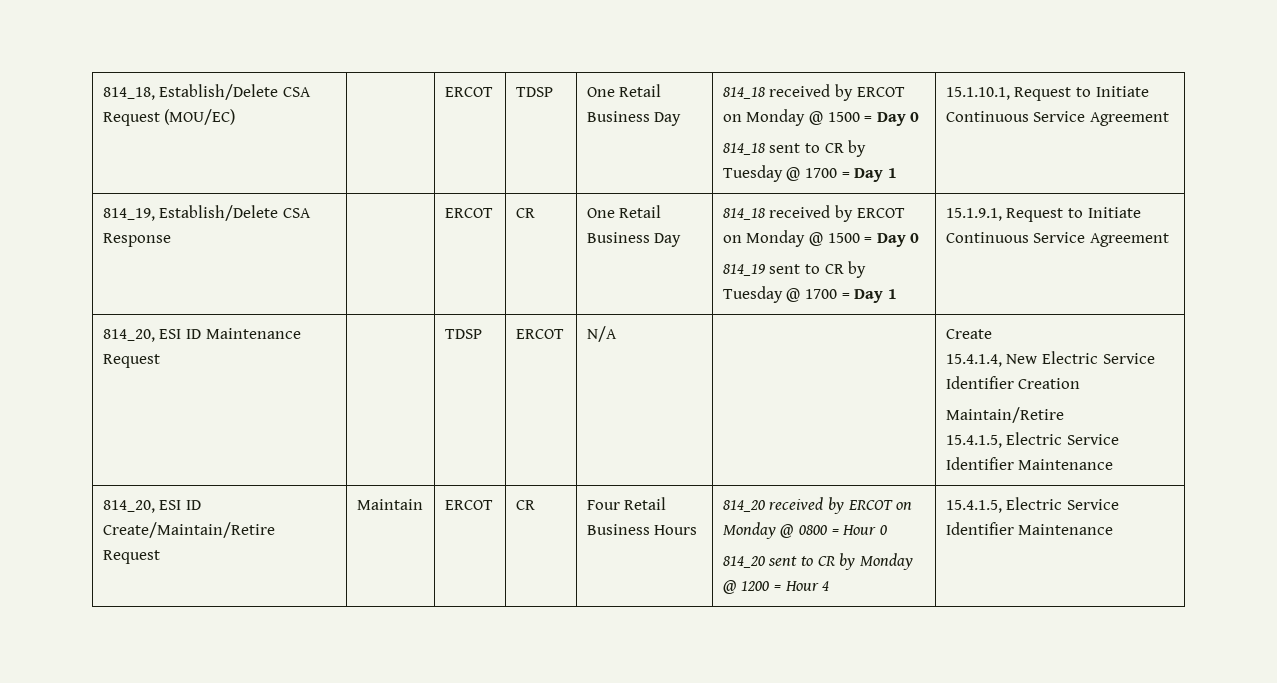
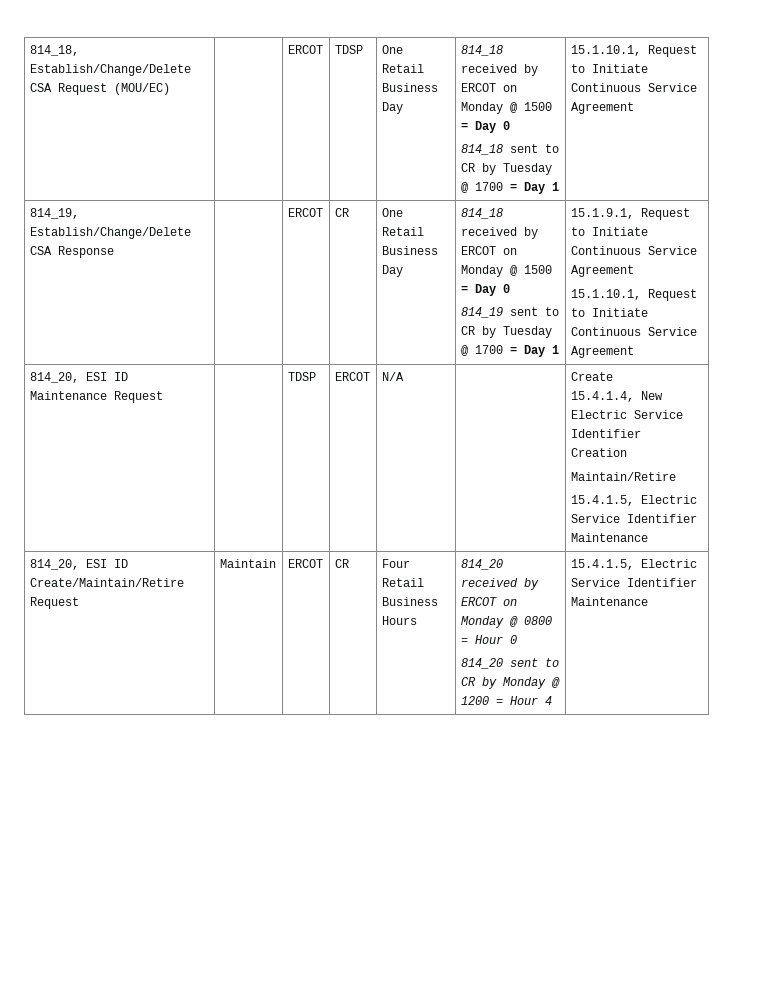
- 814_18, Establish/Delete CSA Request (MOU/EC) | | ERCOT | TDSP | One Retail Business Day | 814_18 received by ERCOT on Monday @ 1500 = Day 0
+ 814_18, Establish/Change/Delete CSA Request (MOU/EC) | | ERCOT | TDSP | One Retail Business Day | 814_18 received by ERCOT on Monday @ 1500 = Day 0
- 814_19, Establish/Delete CSA Response
+ 814_19, Establish/Change/Delete CSA Response
  15.1.9.1, Request to Initiate Continuous Service Agreement
+ 15.1.10.1, Request to Initiate Continuous Service Agreement

